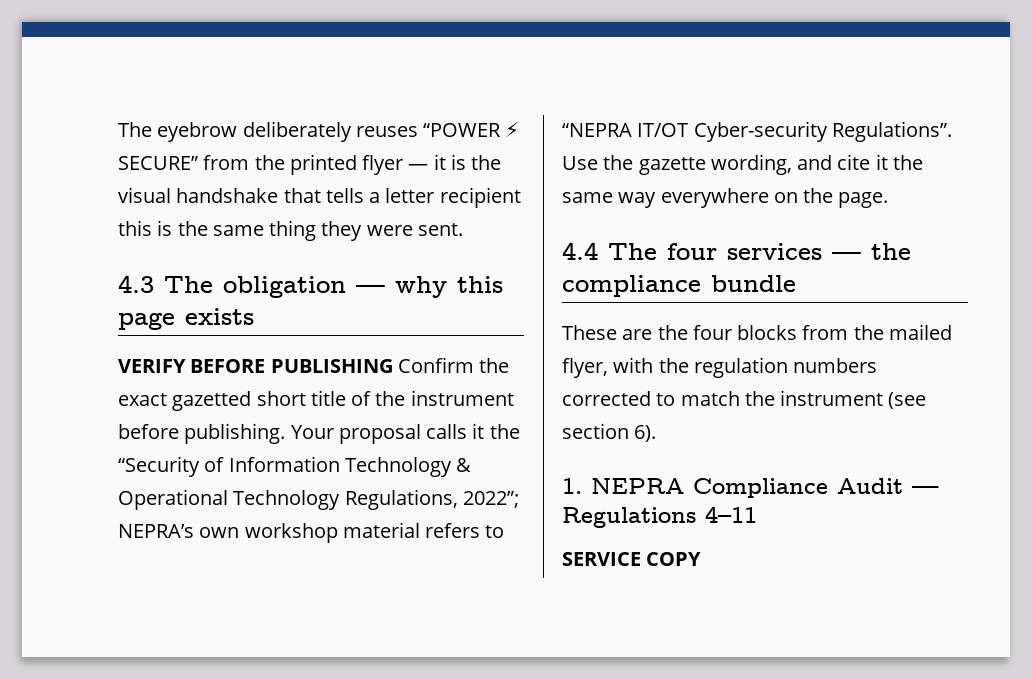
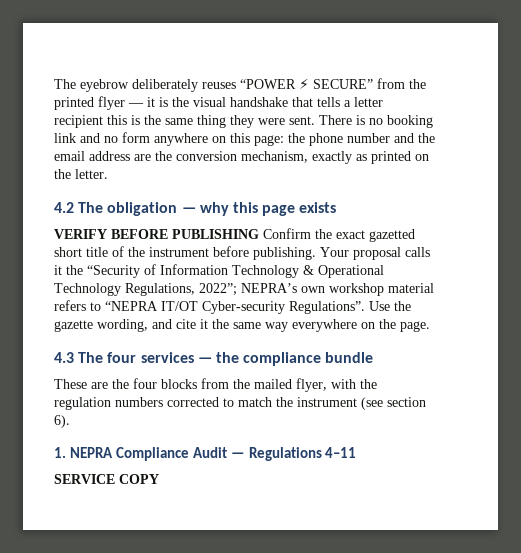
- The eyebrow deliberately reuses “POWER ⚡ SECURE” from the printed flyer — it is the visual handshake that tells a letter recipient this is the same thing they were sent.
- 4.3 The obligation — why this page exists
+ The eyebrow deliberately reuses “POWER ⚡ SECURE” from the printed flyer — it is the visual handshake that tells a letter recipient this is the same thing they were sent. There is no booking link and no form anywhere on this page: the phone number and the email address are the conversion mechanism, exactly as printed on the letter.
+ 4.2 The obligation — why this page exists
- 4.4 The four services — the compliance bundle
+ 4.3 The four services — the compliance bundle

